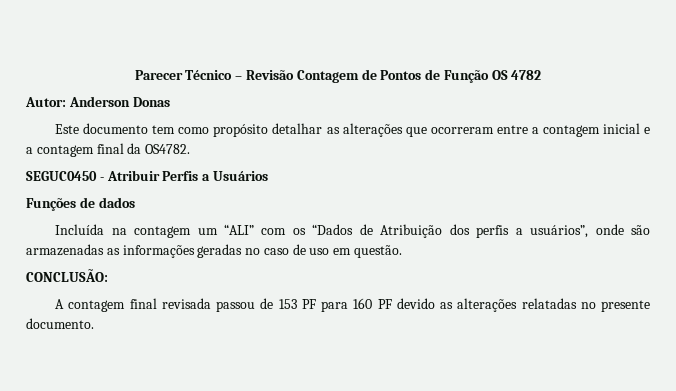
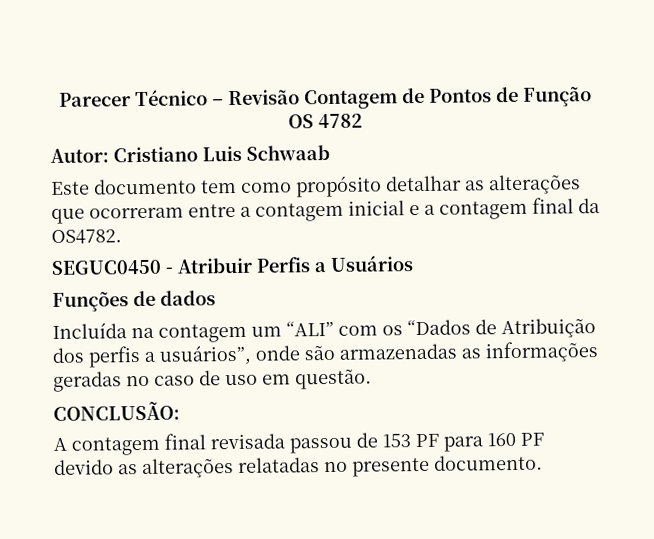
- Autor: Anderson Donas
+ Autor: Cristiano Luis Schwaab

